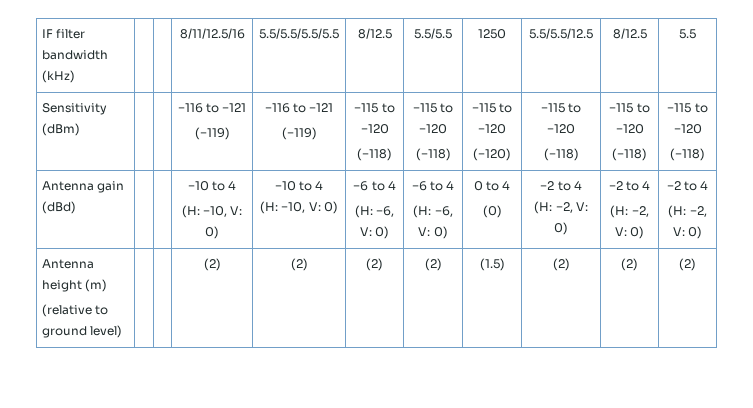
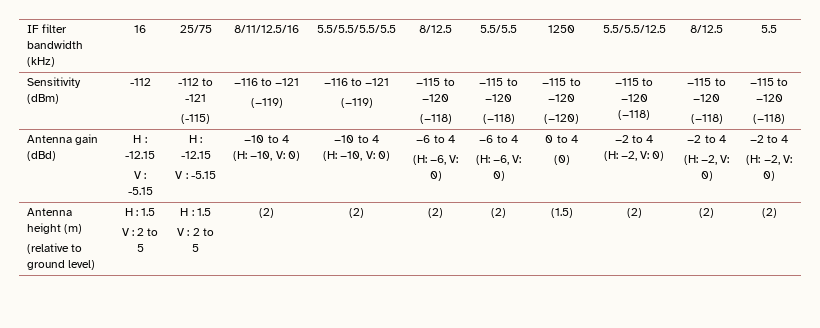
- IF filter bandwidth (kHz) | | | 8/11/12.5/16 | 5.5/5.5/5.5/5.5 | 8/12.5 | 5.5/5.5 | 1250 | 5.5/5.5/12.5 | 8/12.5 | 5.5
+ IF filter bandwidth (kHz) | 16 | 25/75 | 8/11/12.5/16 | 5.5/5.5/5.5/5.5 | 8/12.5 | 5.5/5.5 | 1250 | 5.5/5.5/12.5 | 8/12.5 | 5.5
- Sensitivity (dBm) | | | −116 to −121
+ Sensitivity (dBm) | -112 | -112 to -121
+ (-115) | −116 to −121
- Antenna gain (dBd)
+ Antenna gain (dBd) | H : -12.15
+ V : -5.15 | H : -12.15
+ V : -5.15
  Antenna height (m)
- (relative to ground level) | | | (2) | (2) | (2) | (2) | (1.5) | (2) | (2) | (2)
+ (relative to ground level) | H : 1.5
+ V : 2 to 5 | H : 1.5
+ V : 2 to 5 | (2) | (2) | (2) | (2) | (1.5) | (2) | (2) | (2)

